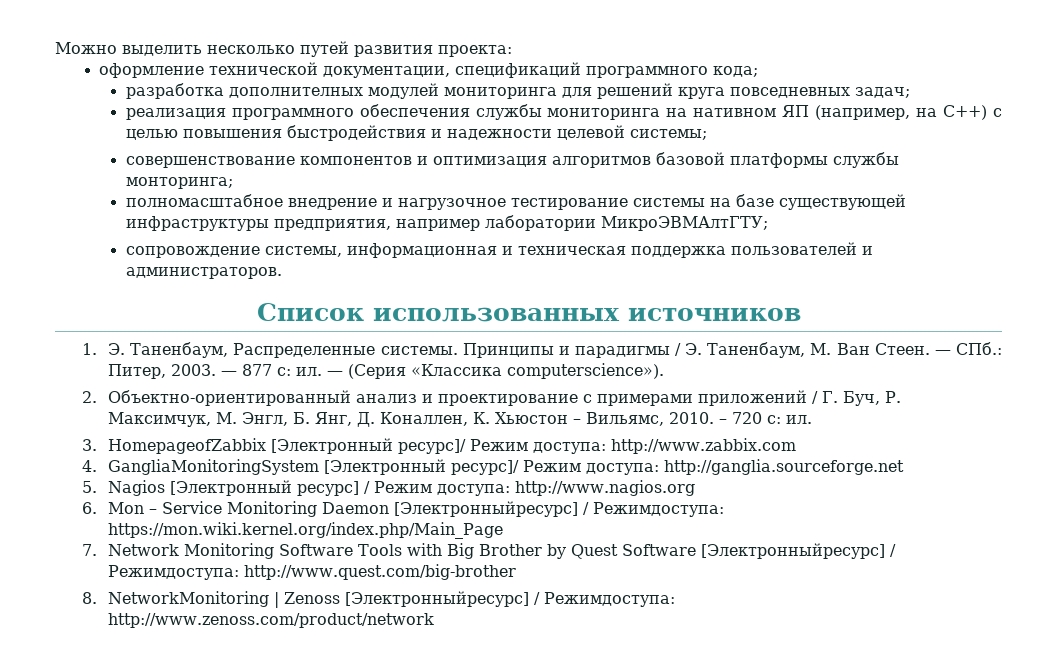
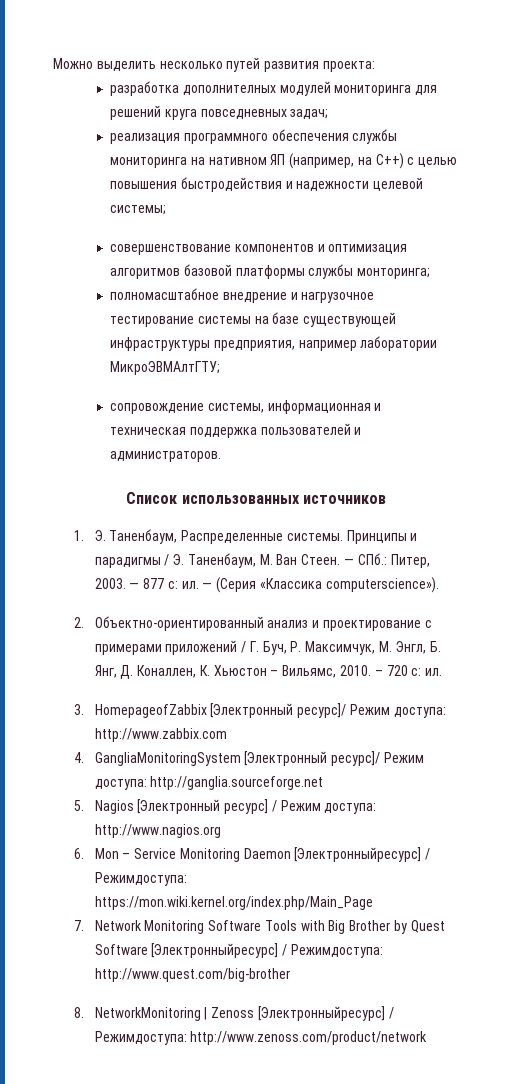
- оформление технической документации, спецификаций программного кода;

